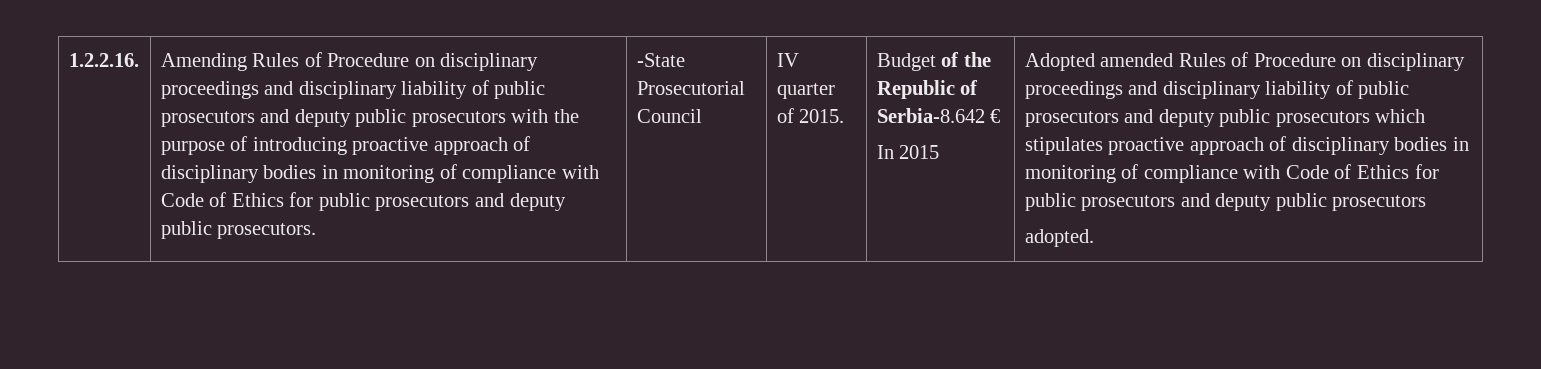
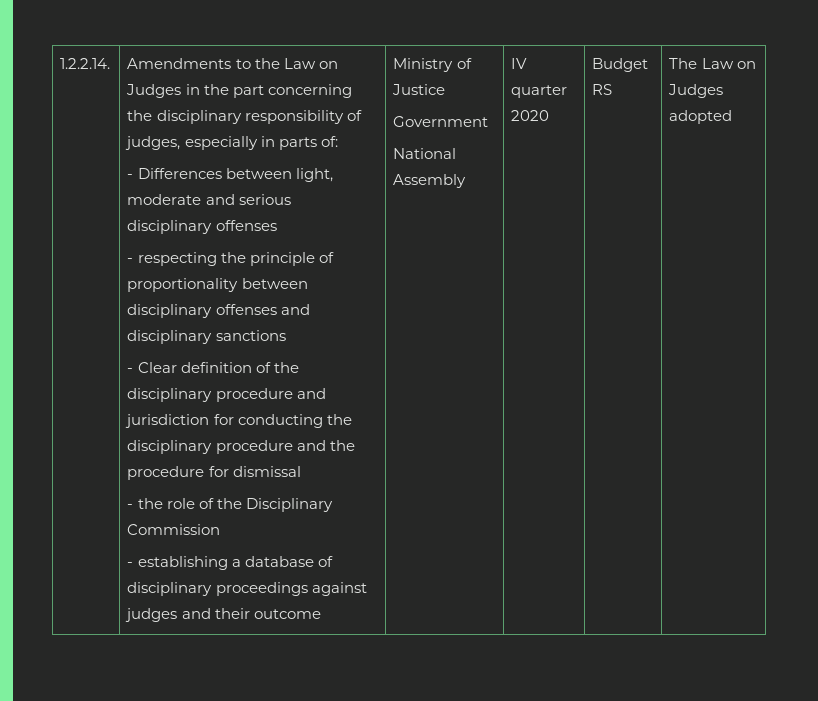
- 1.2.2.16. | Amending Rules of Procedure on disciplinary proceedings and disciplinary liability of public prosecutors and deputy public prosecutors with the purpose of introducing proactive approach of disciplinary bodies in monitoring of compliance with Code of Ethics for public prosecutors and deputy public prosecutors. | -State Prosecutorial Council
+ 1.2.2.14. | Amendments to the Law on Judges in the part concerning the disciplinary responsibility of judges, especially in parts of:
+ - Differences between light, moderate and serious disciplinary offenses
+ - respecting the principle of proportionality between disciplinary offenses and disciplinary sanctions
+ - Clear definition of the disciplinary procedure and jurisdiction for conducting the disciplinary procedure and the procedure for dismissal
+ - the role of the Disciplinary Commission
+ - establishing a database of disciplinary proceedings against judges and their outcome | Ministry of Justice
+ Government
+ National Assembly
- IV quarter of 2015.
+ IV quarter 2020
- Budget of the Republic of Serbia-8.642 €
- In 2015 | Adopted amended Rules of Procedure on disciplinary proceedings and disciplinary liability of public prosecutors and deputy public prosecutors which stipulates proactive approach of disciplinary bodies in monitoring of compliance with Code of Ethics for public prosecutors and deputy public prosecutors
- adopted.
+ Budget RS | The Law on Judges adopted

